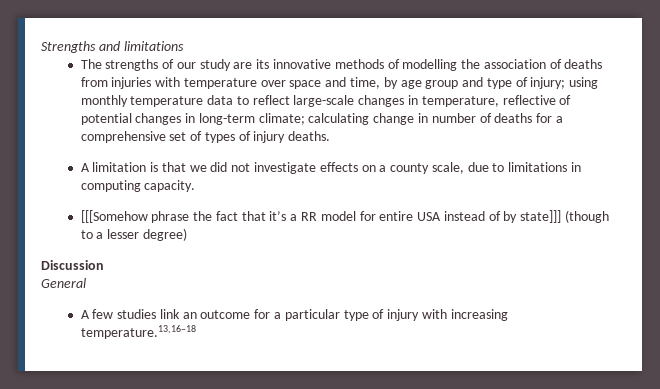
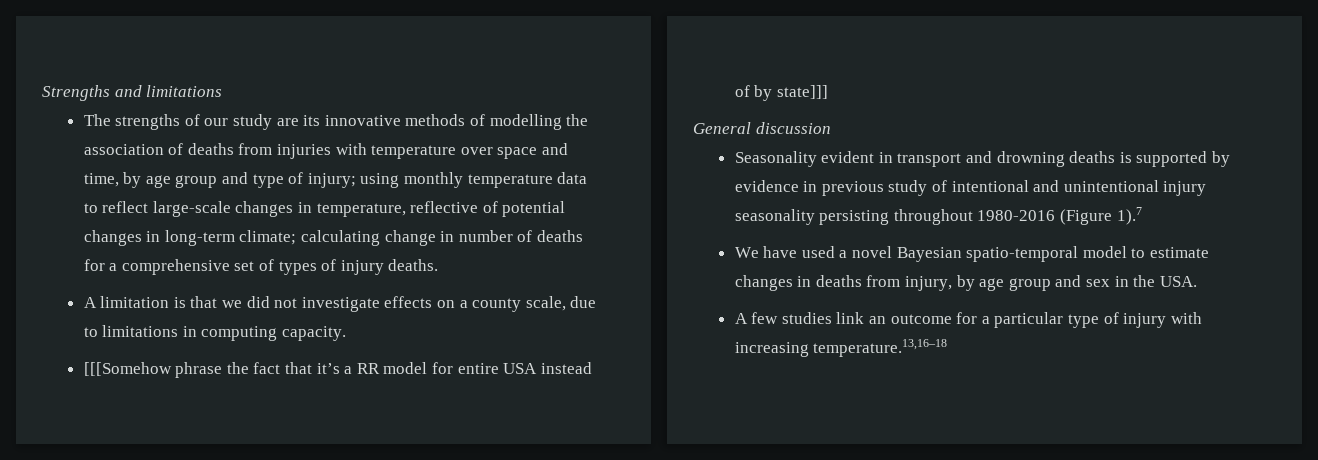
- [[[Somehow phrase the fact that it’s a RR model for entire USA instead of by state]]] (though to a lesser degree)
- Discussion
- General
+ [[[Somehow phrase the fact that it’s a RR model for entire USA instead of by state]]]
+ General discussion
+ Seasonality evident in transport and drowning deaths is supported by evidence in previous study of intentional and unintentional injury seasonality persisting throughout 1980-2016 (Figure 1).7
+ We have used a novel Bayesian spatio-temporal model to estimate changes in deaths from injury, by age group and sex in the USA.

